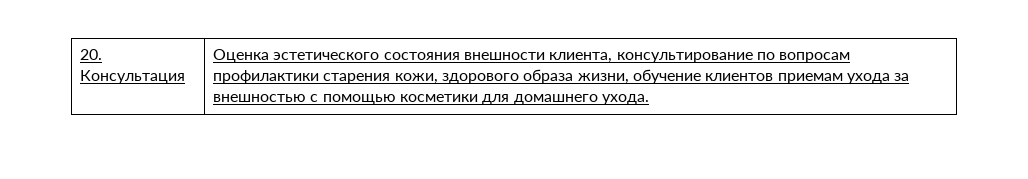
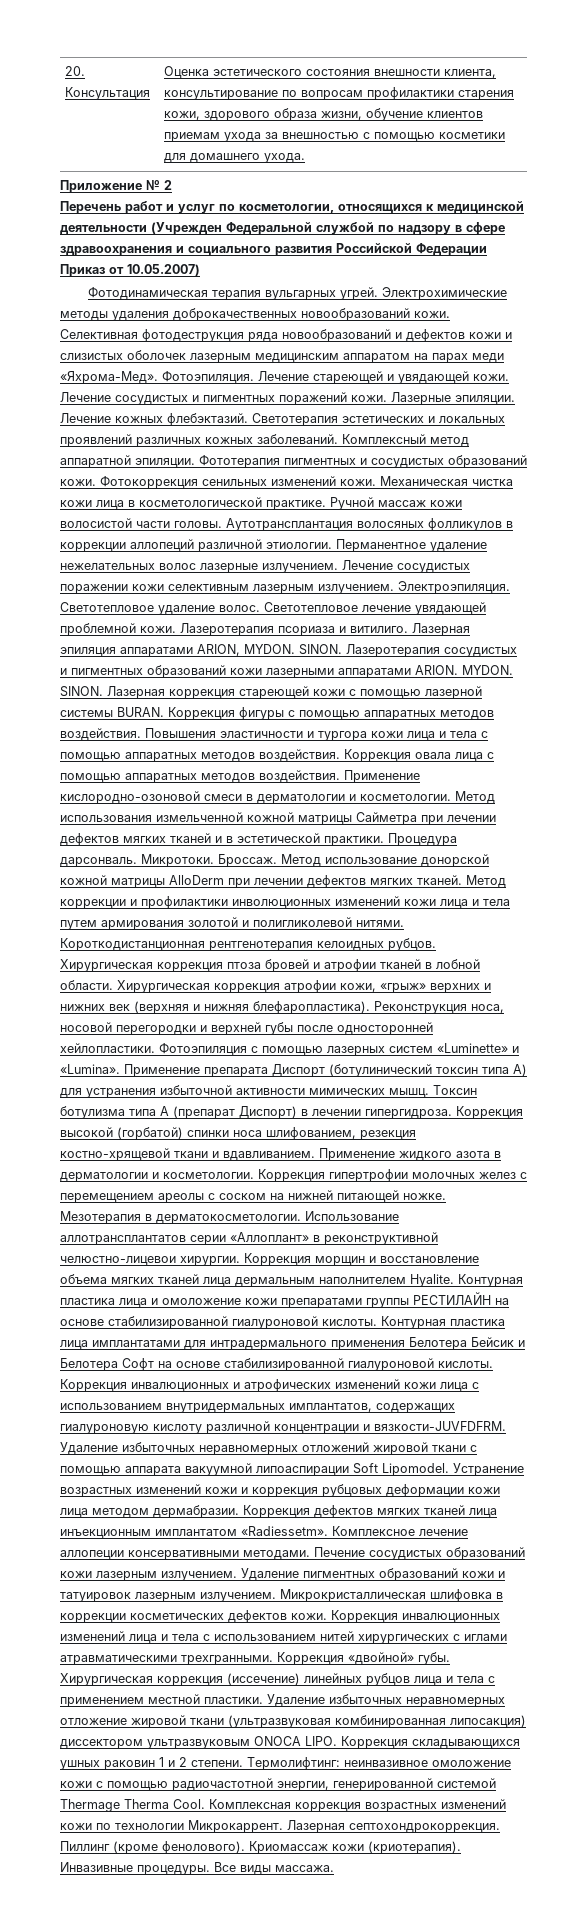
+ Приложение № 2
+ Перечень работ и услуг по косметологии, относящихся к медицинской деятельности (Учрежден Федеральной службой по надзору в сфере здравоохранения и социального развития Российской Федерации Приказ от 10.05.2007)
+ Фотодинамическая терапия вульгарных угрей. Электрохимические методы удаления доброкачественных новообразований кожи. Селективная фотодеструкция ряда новообразований и дефектов кожи и слизистых оболочек лазерным медицинским аппаратом на парах меди «Яхрома-Мед». Фотоэпиляция. Лечение стареющей и увядающей кожи. Лечение сосудистых и пигментных поражений кожи. Лазерные эпиляции. Лечение кожных флебэктазий. Светотерапия эстетических и локальных проявлений различных кожных заболеваний. Комплексный метод аппаратной эпиляции. Фототерапия пигментных и сосудистых образований кожи. Фотокоррекция сенильных изменений кожи. Механическая чистка кожи лица в косметологической практике. Ручной массаж кожи волосистой части головы. Аутотрансплантация волосяных фолликулов в коррекции аллопеций различной этиологии. Перманентное удаление нежелательных волос лазерные излучением. Лечение сосудистых поражении кожи селективным лазерным излучением. Электроэпиляция. Cветотепловое удаление волос. Светотепловое лечение увядающей проблемной кожи. Лазеротерапия псориаза и витилиго. Лазерная эпиляция аппаратами АRION, MYDON. SINON. Лазеротерапия сосудистых и пигментных образований кожи лазерными аппаратами ARION. MYDON. SINON. Лазерная коррекция стареющей кожи с помощью лазерной системы BURAN. Коррекция фигуры с помощью аппаратных методов воздействия. Повышения эластичности и тургора кожи лица и тела с помощью аппаратных методов воздействия. Коррекция овала лица с помощью аппаратных методов воздействия. Применение кислородно-озоновой смеси в дерматологии и косметологии. Метод использования измельченной кожной матрицы Сайметра при лечении дефектов мягких тканей и в эстетической практики. Процедура дарсонваль. Микротоки. Броссаж. Метод использование донорской кожной матрицы AlloDerm при лечении дефектов мягких тканей. Метод коррекции и профилактики инволюционных изменений кожи лица и тела путем армирования золотой и полигликолевой нитями. Короткодистанционная рентгенотерапия келоидных рубцов. Хирургическая коррекция птоза бровей и атрофии тканей в лобной области. Хирургическая коррекция атрофии кожи, «грыж» верхних и нижних век (верхняя и нижняя блефаропластика). Реконструкция носа, носовой перегородки и верхней губы после односторонней хейлопластики. Фотоэпиляция с помощью лазерных систем «Luminette» и «Luminа». Применение препарата Диспорт (ботулинический токсин типа А) для устранения избыточной активности мимических мышц. Токсин ботулизма типа А (препарат Диспорт) в лечении гипергидроза. Коррекция высокой (горбатой) спинки носа шлифованием, резекция костно-хрящевой ткани и вдавливанием. Применение жидкого азота в дерматологии и косметологии. Коррекция гипертрофии молочных желез с перемещением ареолы с соском на нижней питающей ножке. Мезотерапия в дерматокосметологии. Использование аллотрансплантатов серии «Аллоплант» в реконструктивной челюстно-лицевои хирургии. Коррекция морщин и восстановление объема мягких тканей лица дермальным наполнителем Hyalite. Контурная пластика лица и омоложение кожи препаратами группы РЕСТИЛАЙН на основе стабилизированной гиалуроновой кислоты. Контурная пластика лица имплантатами для интрадермального применения Белотера Бейсик и Белотера Софт на основе стабилизированной гиалуроновой кислоты. Коррекция инвалюционных и атрофических изменений кожи лица с использованием внутридермальных имплантатов, содержащих гиалуроновую кислоту различной концентрации и вязкости-JUVFDFRM. Удаление избыточных неравномерных отложений жировой ткани с помощью аппарата вакуумной липоаспирации Soft Lipomodel. Устранение возрастных изменений кожи и коррекция рубцовых деформации кожи лица методом дермабразии. Коррекция дефектов мягких тканей лица инъекционным имплантатом «Radiessetm». Комплексное лечение аллопеции консервативными методами. Печение сосудистых образований кожи лазерным излучением. Удаление пигментных образований кожи и татуировок лазерным излучением. Микрокристаллическая шлифовка в коррекции косметических дефектов кожи. Коррекция инвалюционных изменений лица и тела с использованием нитей хирургических с иглами атравматическими трехгранными. Коррекция «двойной» губы. Хирургическая коррекция (иссечение) линейных рубцов лица и тела с применением местной пластики. Удаление избыточных неравномерных отложение жировой ткани (ультразвуковая комбинированная липосакция) диссектором ультразвуковым ONOCA LIPO. Коррекция складывающихся ушных раковин 1 и 2 степени. Термолифтинг: неинвазивное омоложение кожи с помощью радиочастотной энергии, генерированной системой Thermage Тherma Cool. Комплексная коррекция возрастных изменений кожи по технологии Микрокаррент. Лазерная септохондрокоррекция. Пиллинг (кроме фенолового). Криомассаж кожи (криотерапия). Инвазивные процедуры. Все виды массажа.

